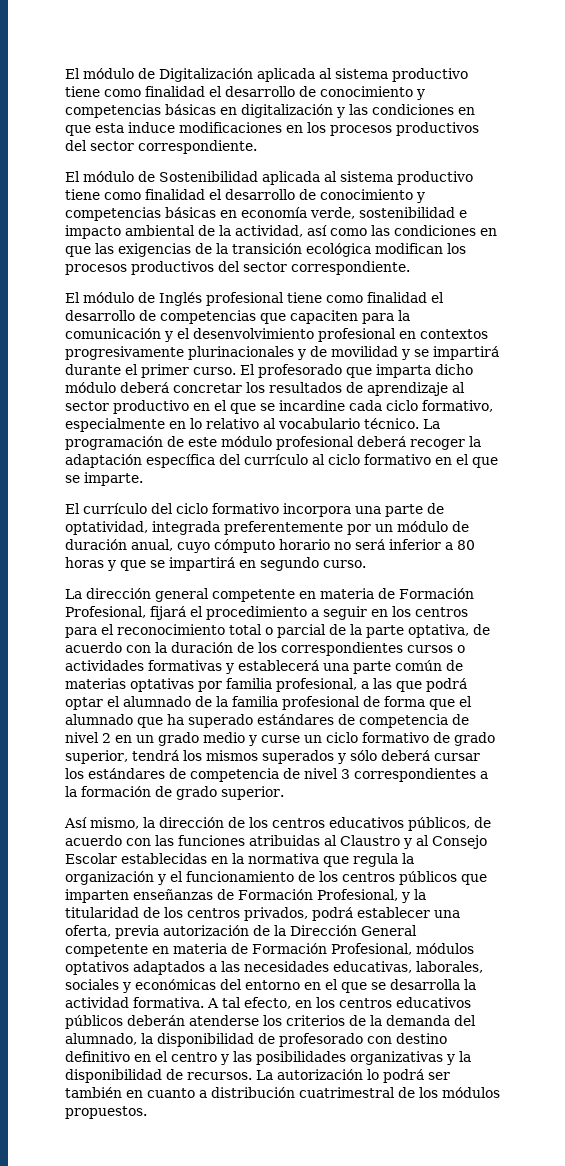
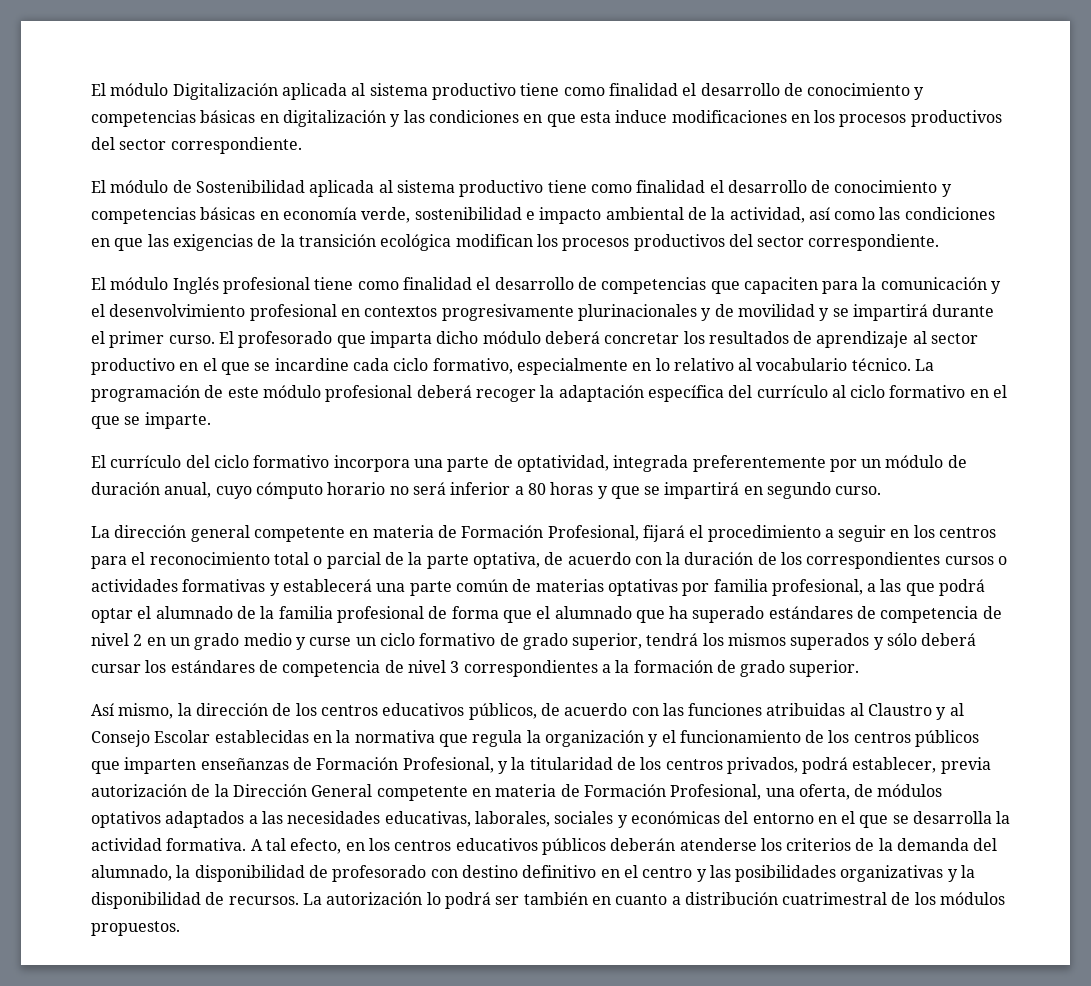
- El módulo de Digitalización aplicada al sistema productivo tiene como finalidad el desarrollo de conocimiento y competencias básicas en digitalización y las condiciones en que esta induce modificaciones en los procesos productivos del sector correspondiente.
+ El módulo Digitalización aplicada al sistema productivo tiene como finalidad el desarrollo de conocimiento y competencias básicas en digitalización y las condiciones en que esta induce modificaciones en los procesos productivos del sector correspondiente.
- El módulo de Inglés profesional tiene como finalidad el desarrollo de competencias que capaciten para la comunicación y el desenvolvimiento profesional en contextos progresivamente plurinacionales y de movilidad y se impartirá durante el primer curso.
+ El módulo Inglés profesional tiene como finalidad el desarrollo de competencias que capaciten para la comunicación y el desenvolvimiento profesional en contextos progresivamente plurinacionales y de movilidad y se impartirá durante el primer curso.
- Así mismo, la dirección de los centros educativos públicos, de acuerdo con las funciones atribuidas al Claustro y al Consejo Escolar establecidas en la normativa que regula la organización y el funcionamiento de los centros públicos que imparten enseñanzas de Formación Profesional, y la titularidad de los centros privados, podrá establecer una oferta, previa autorización de la Dirección General competente en materia de Formación Profesional, módulos optativos adaptados a las necesidades educativas, laborales, sociales y económicas del entorno en el que se desarrolla la actividad formativa.
+ Así mismo, la dirección de los centros educativos públicos, de acuerdo con las funciones atribuidas al Claustro y al Consejo Escolar establecidas en la normativa que regula la organización y el funcionamiento de los centros públicos que imparten enseñanzas de Formación Profesional, y la titularidad de los centros privados, podrá establecer, previa autorización de la Dirección General competente en materia de Formación Profesional, una oferta, de módulos optativos adaptados a las necesidades educativas, laborales, sociales y económicas del entorno en el que se desarrolla la actividad formativa.

